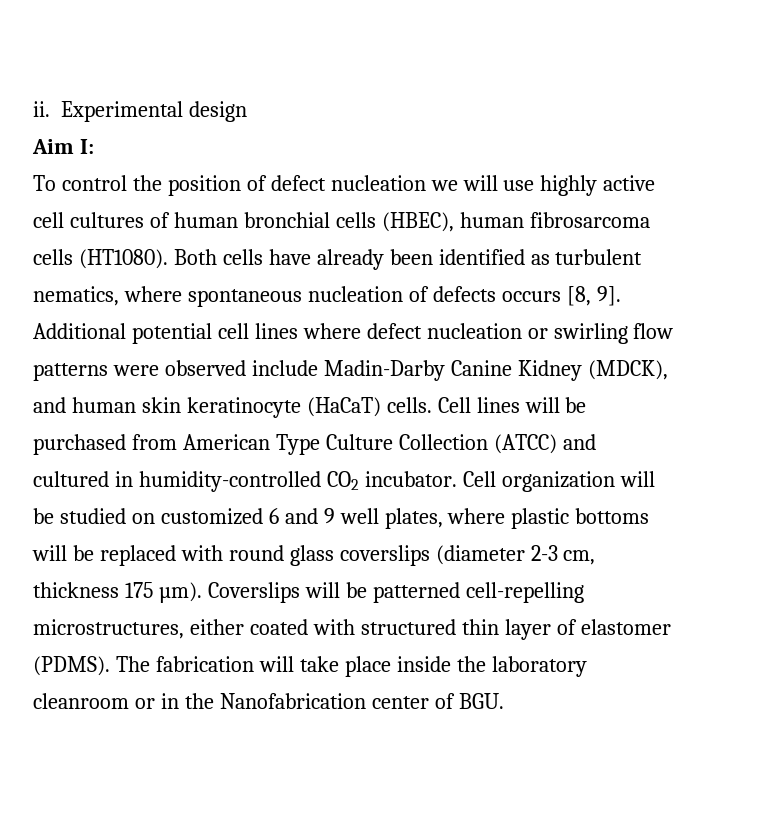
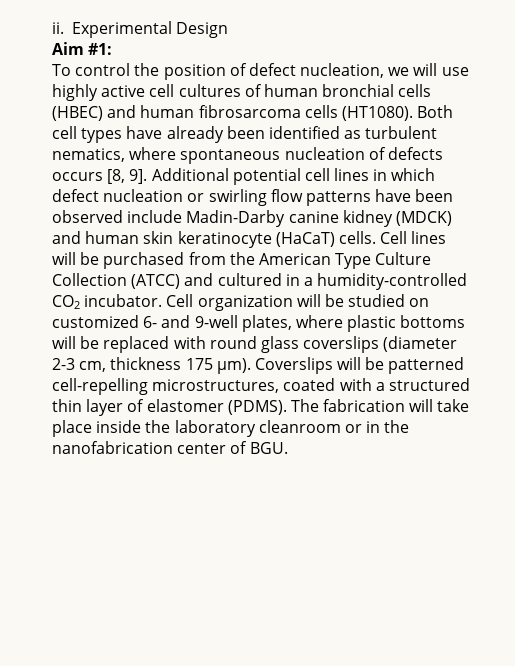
- Experimental design
+ Experimental Design
- Aim I:
+ Aim #1:
- To control the position of defect nucleation we will use highly active cell cultures of human bronchial cells (HBEC), human fibrosarcoma cells (HT1080).
+ To control the position of defect nucleation, we will use highly active cell cultures of human bronchial cells (HBEC) and human fibrosarcoma cells (HT1080).
- Both cells have already been identified as turbulent nematics, where spontaneous nucleation of defects occurs [8, 9].
+ Both cell types have already been identified as turbulent nematics, where spontaneous nucleation of defects occurs [8, 9].
- Additional potential cell lines where defect nucleation or swirling flow patterns were observed include Madin-Darby Canine Kidney (MDCK), and human skin keratinocyte (HaCaT) cells.
+ Additional potential cell lines in which defect nucleation or swirling flow patterns have been observed include Madin-Darby canine kidney (MDCK) and human skin keratinocyte (HaCaT) cells.
- Cell lines will be purchased from American Type Culture Collection (ATCC) and cultured in humidity-controlled CO2 incubator.
+ Cell lines will be purchased from the American Type Culture Collection (ATCC) and cultured in a humidity-controlled CO2 incubator.
- Cell organization will be studied on customized 6 and 9 well plates, where plastic bottoms will be replaced with round glass coverslips (diameter 2-3 cm, thickness 175 µm).
+ Cell organization will be studied on customized 6- and 9-well plates, where plastic bottoms will be replaced with round glass coverslips (diameter 2-3 cm, thickness 175 µm).
- Coverslips will be patterned cell-repelling microstructures, either coated with structured thin layer of elastomer (PDMS).
+ Coverslips will be patterned cell-repelling microstructures, coated with a structured thin layer of elastomer (PDMS).
- The fabrication will take place inside the laboratory cleanroom or in the Nanofabrication center of BGU.
+ The fabrication will take place inside the laboratory cleanroom or in the nanofabrication center of BGU.

